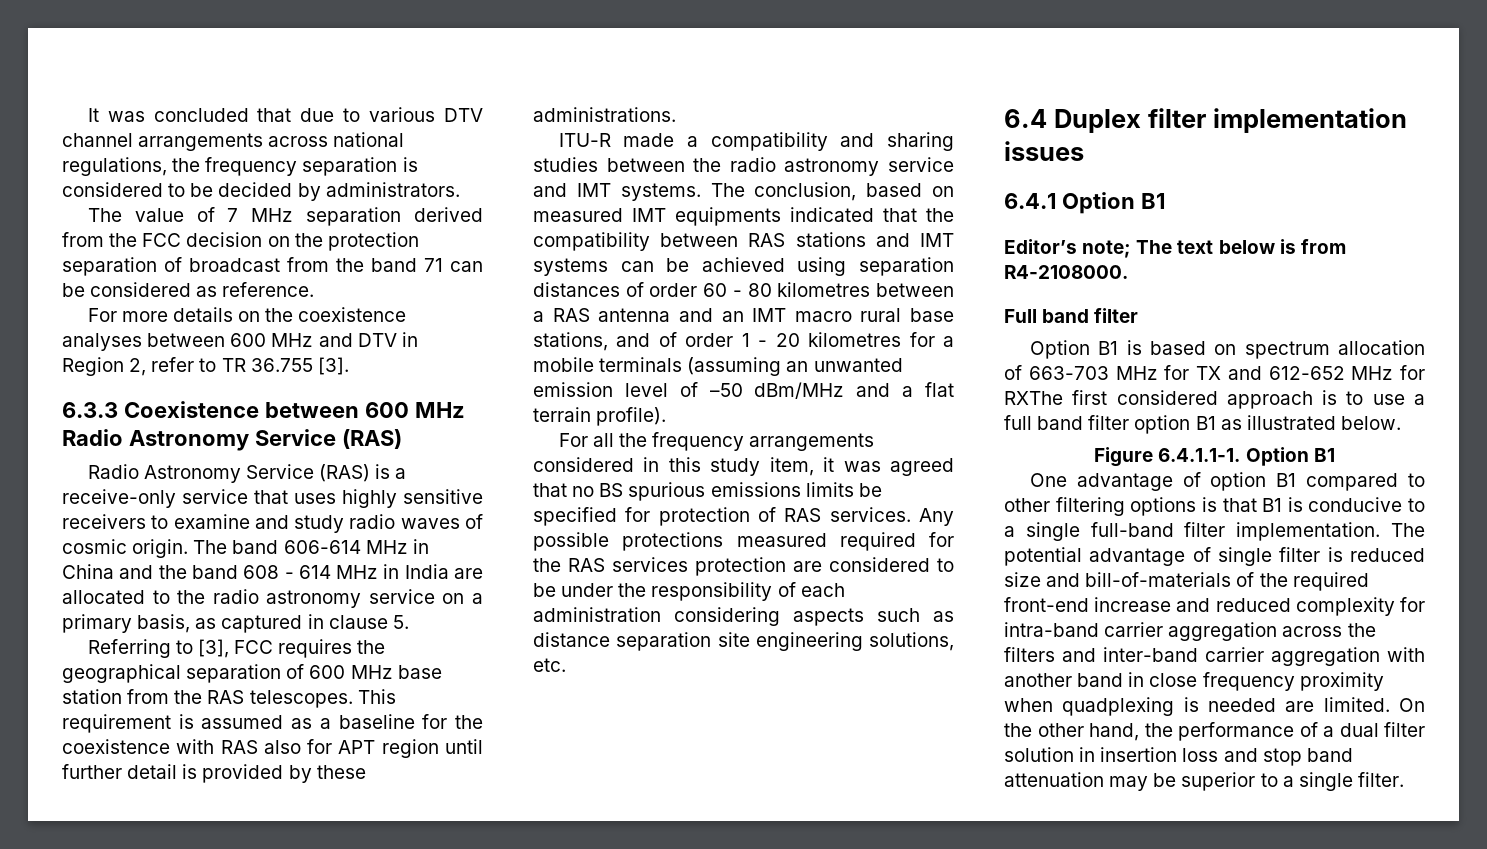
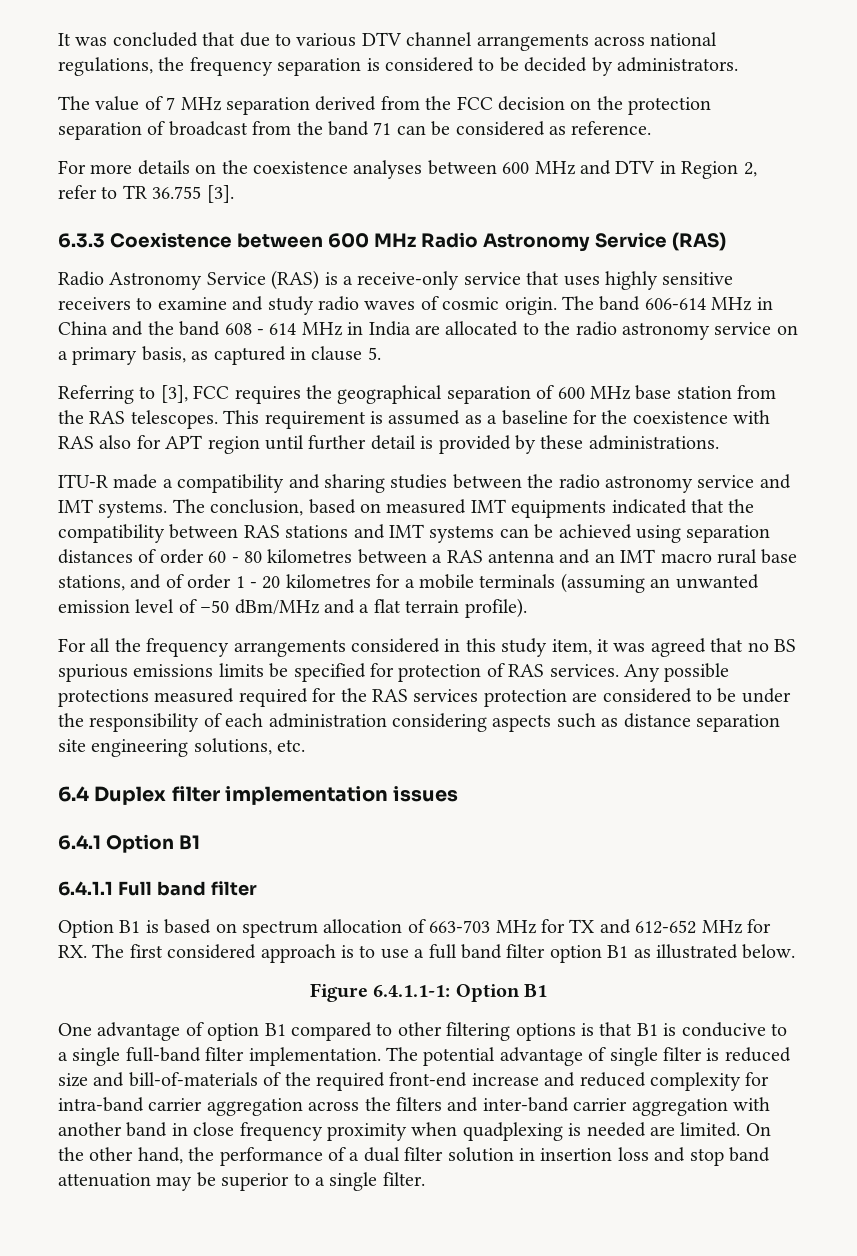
- Editor’s note; The text below is from R4-2108000.
- Full band filter
+ 6.4.1.1 Full band filter
- Option B1 is based on spectrum allocation of 663-703 MHz for TX and 612-652 MHz for RXThe first considered approach is to use a full band filter option B1 as illustrated below.
+ Option B1 is based on spectrum allocation of 663-703 MHz for TX and 612-652 MHz for RX. The first considered approach is to use a full band filter option B1 as illustrated below.
- Figure 6.4.1.1-1. Option B1
+ Figure 6.4.1.1-1: Option B1

